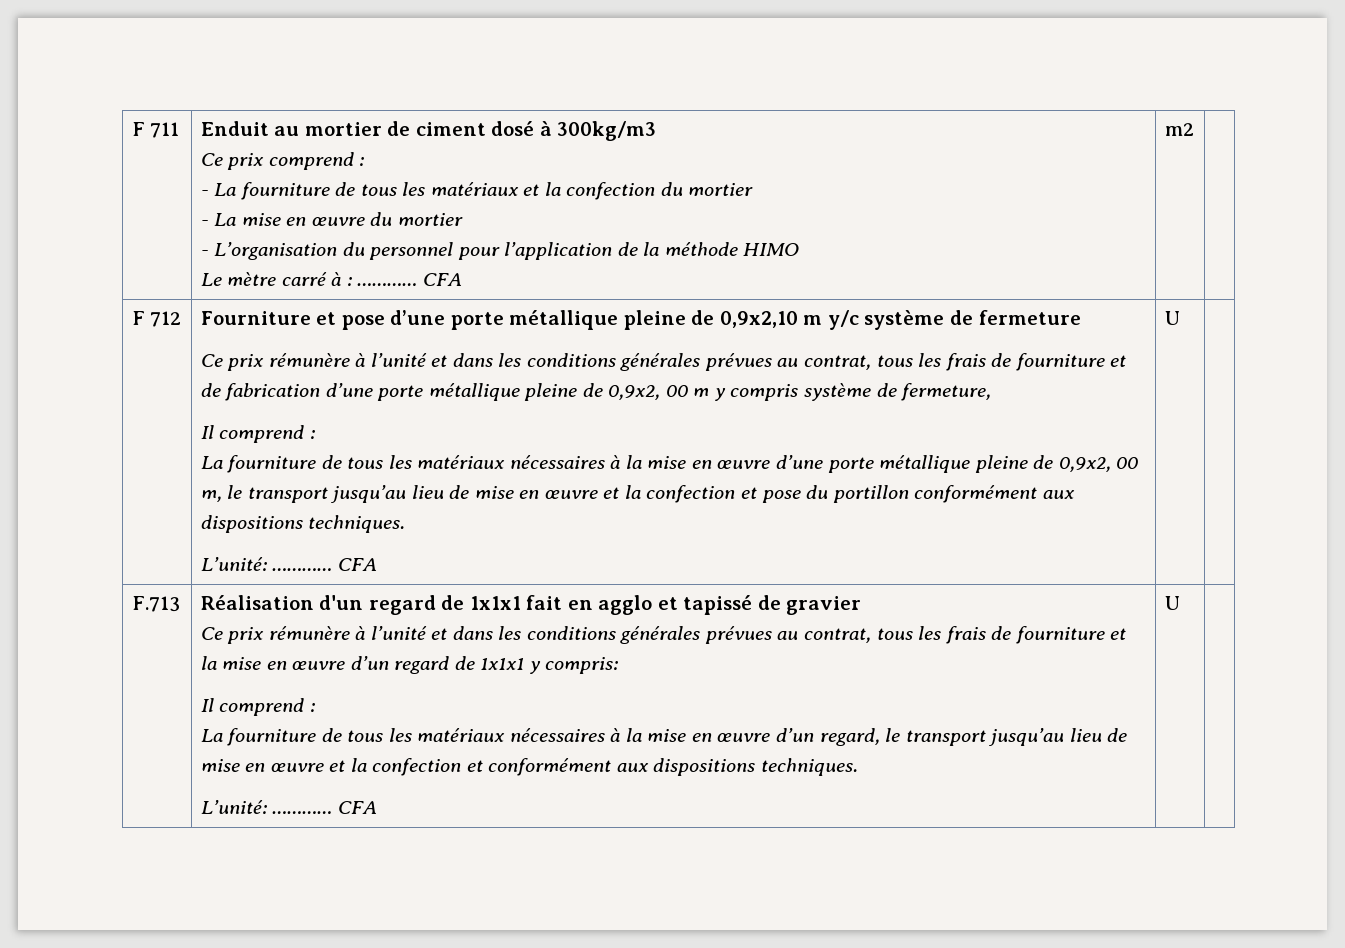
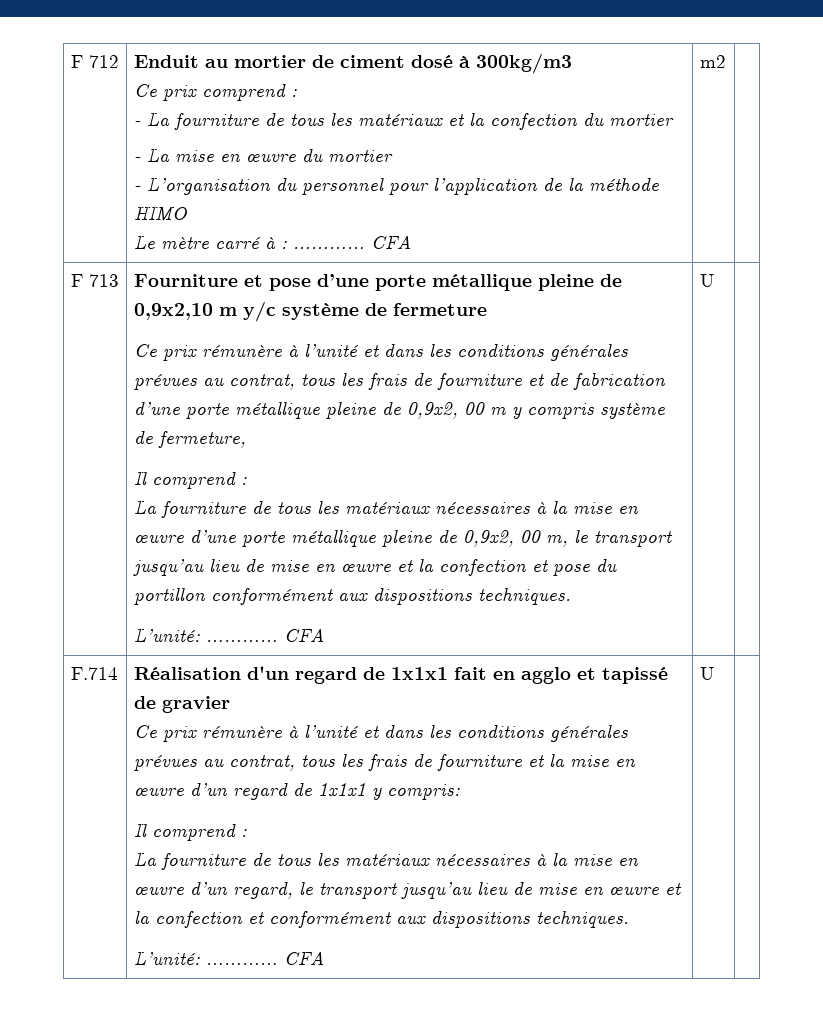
- F 711
+ F 712
- F 712
+ F 713
- F.713
+ F.714

